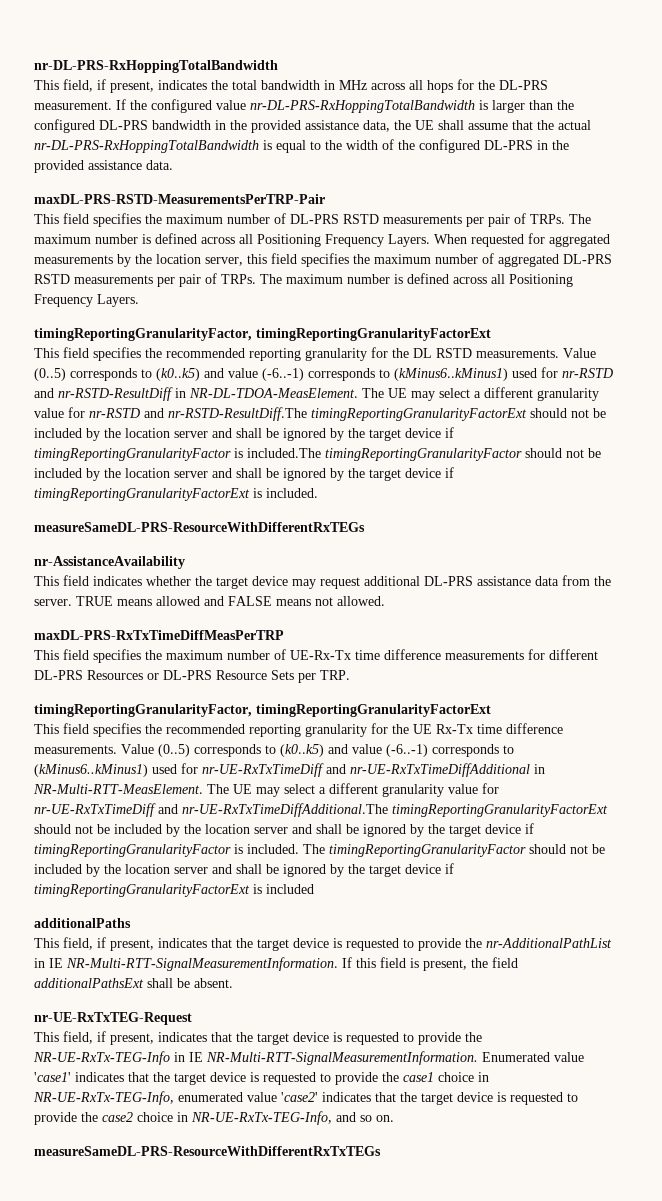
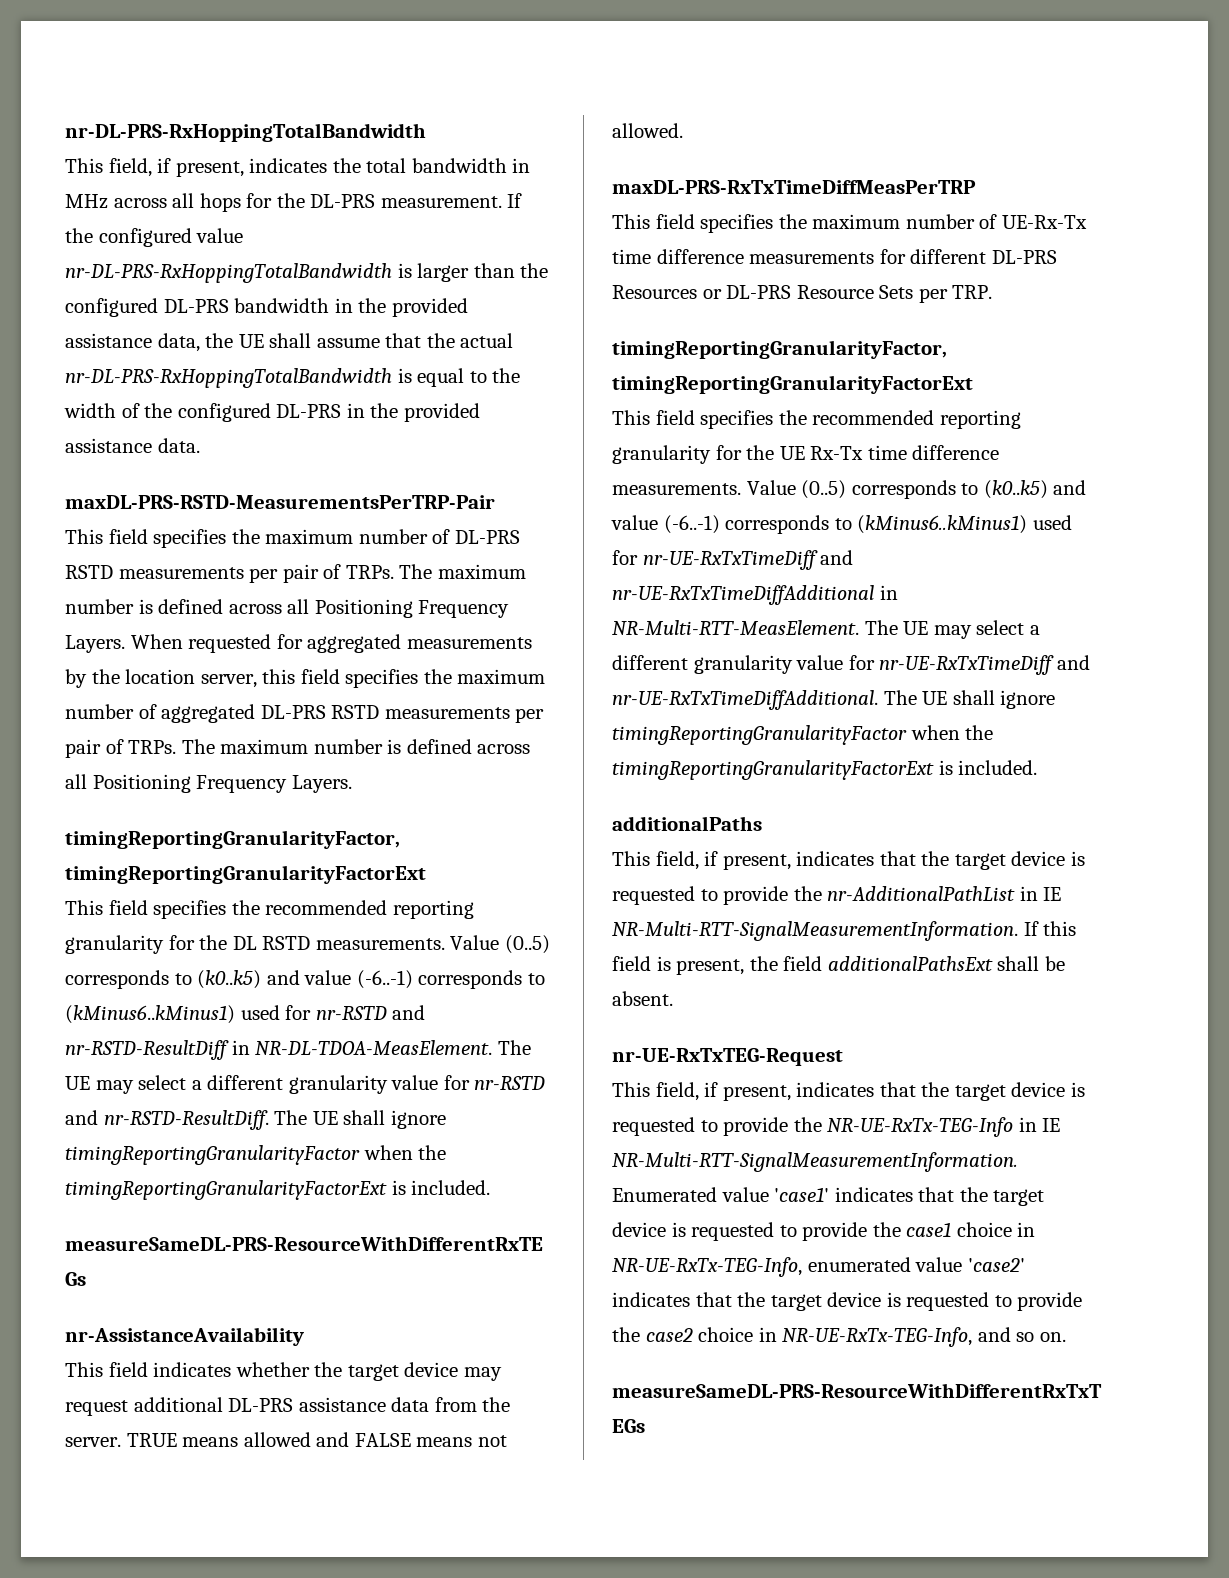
- The UE may select a different granularity value for nr-RSTD and nr-RSTD-ResultDiff.The timingReportingGranularityFactorExt should not be included by the location server and shall be ignored by the target device if timingReportingGranularityFactor is included.The timingReportingGranularityFactor should not be included by the location server and shall be ignored by the target device if timingReportingGranularityFactorExt is included.
+ The UE may select a different granularity value for nr-RSTD and nr-RSTD-ResultDiff. The UE shall ignore timingReportingGranularityFactor when the timingReportingGranularityFactorExt is included.
- The UE may select a different granularity value for nr-UE-RxTxTimeDiff and nr-UE-RxTxTimeDiffAdditional.The timingReportingGranularityFactorExt should not be included by the location server and shall be ignored by the target device if timingReportingGranularityFactor is included. The timingReportingGranularityFactor should not be included by the location server and shall be ignored by the target device if timingReportingGranularityFactorExt is included
+ The UE may select a different granularity value for nr-UE-RxTxTimeDiff and nr-UE-RxTxTimeDiffAdditional. The UE shall ignore timingReportingGranularityFactor when the timingReportingGranularityFactorExt is included.

